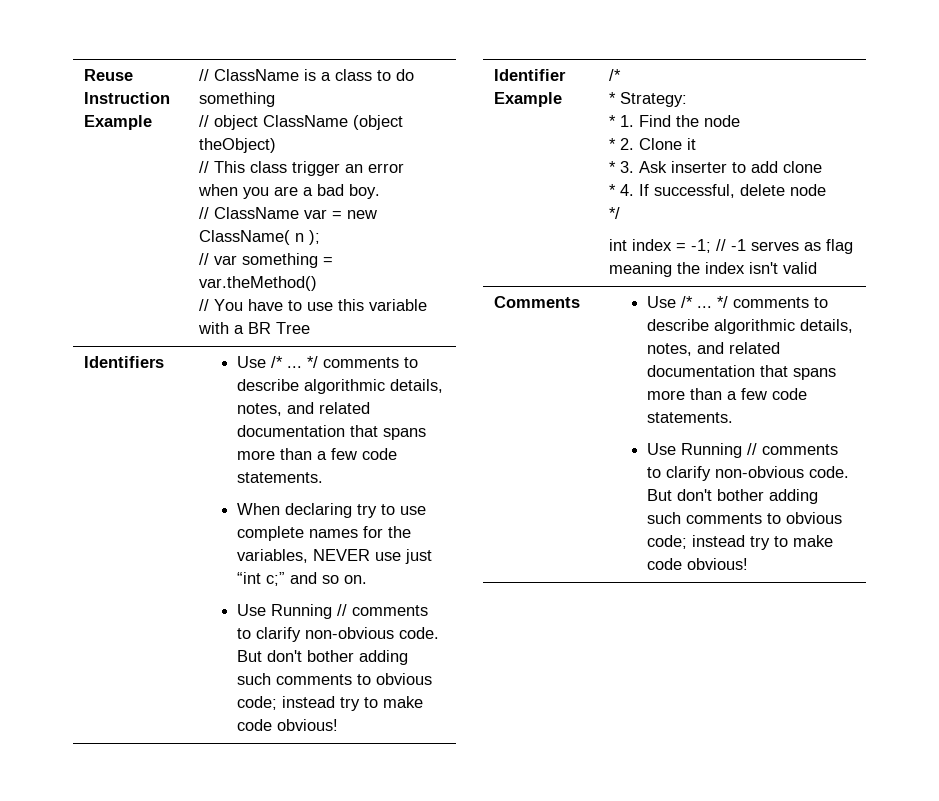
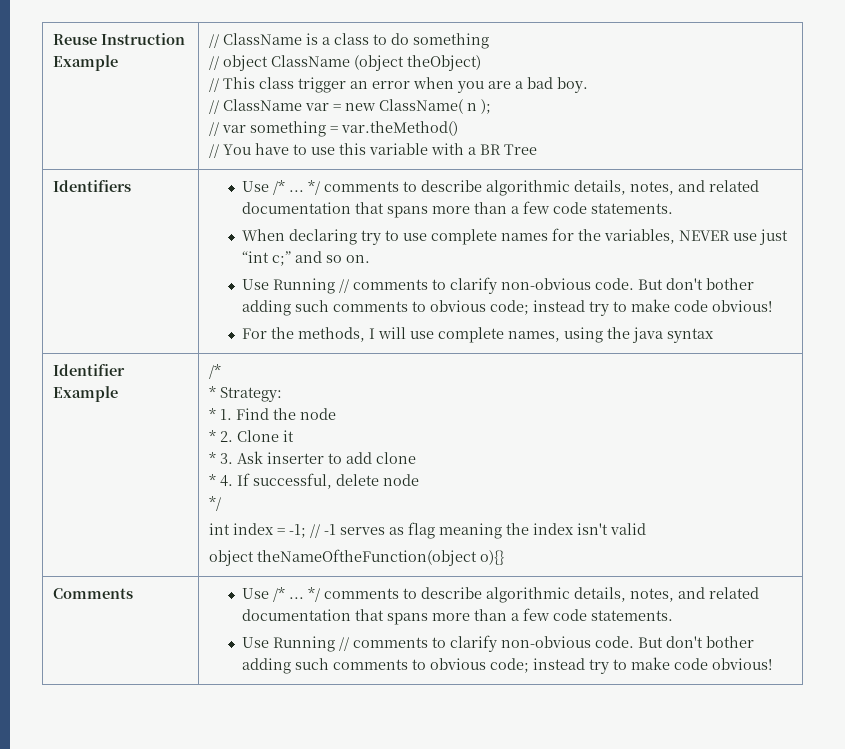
+ For the methods, I will use complete names, using the java syntax
+ object theNameOftheFunction(object o){}

